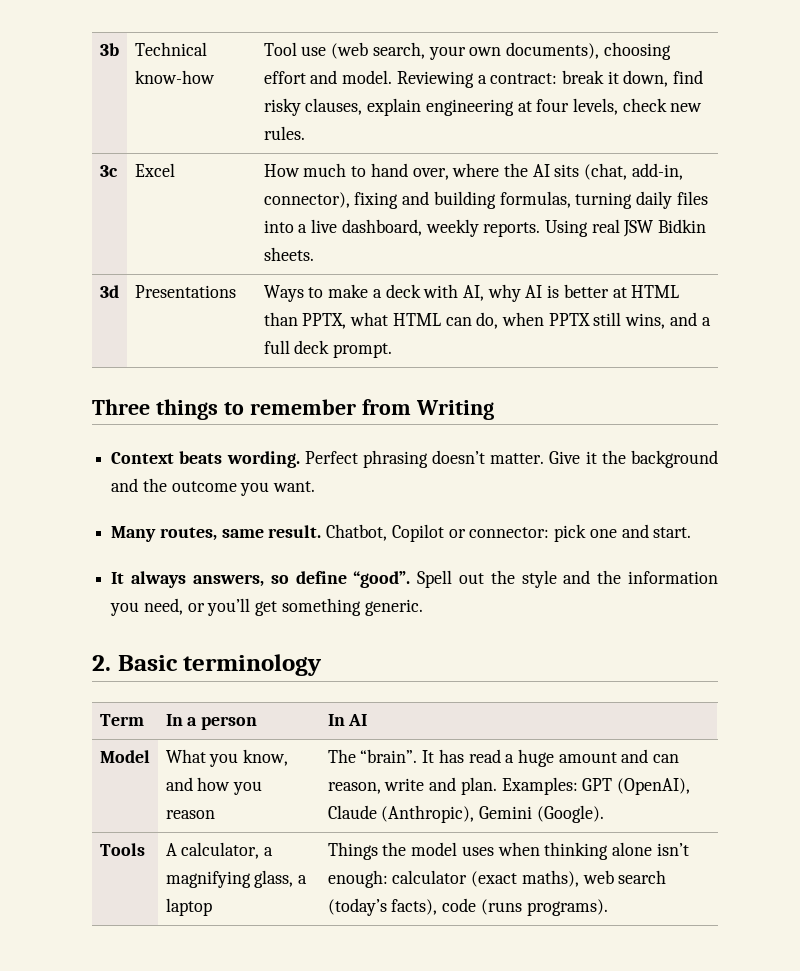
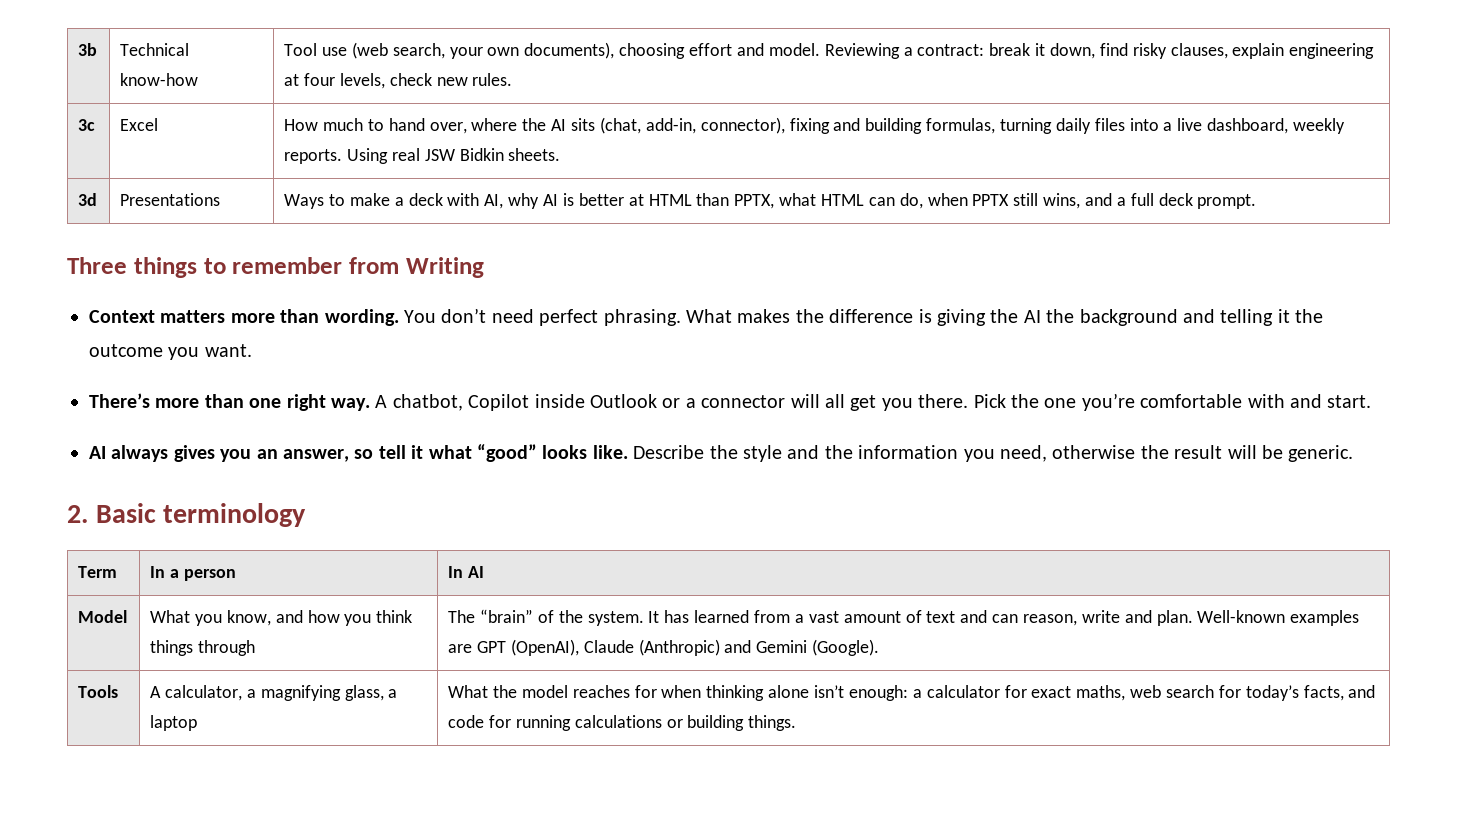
- Context beats wording. Perfect phrasing doesn’t matter. Give it the background and the outcome you want.
+ Context matters more than wording. You don’t need perfect phrasing. What makes the difference is giving the AI the background and telling it the outcome you want.
- Many routes, same result. Chatbot, Copilot or connector: pick one and start.
- It always answers, so define “good”. Spell out the style and the information you need, or you’ll get something generic.
+ There’s more than one right way. A chatbot, Copilot inside Outlook or a connector will all get you there. Pick the one you’re comfortable with and start.
+ AI always gives you an answer, so tell it what “good” looks like. Describe the style and the information you need, otherwise the result will be generic.
- Model | What you know, and how you reason | The “brain”. It has read a huge amount and can reason, write and plan. Examples: GPT (OpenAI), Claude (Anthropic), Gemini (Google).
+ Model | What you know, and how you think things through | The “brain” of the system. It has learned from a vast amount of text and can reason, write and plan. Well-known examples are GPT (OpenAI), Claude (Anthropic) and Gemini (Google).
- Tools | A calculator, a magnifying glass, a laptop | Things the model uses when thinking alone isn’t enough: calculator (exact maths), web search (today’s facts), code (runs programs).
+ Tools | A calculator, a magnifying glass, a laptop | What the model reaches for when thinking alone isn’t enough: a calculator for exact maths, web search for today’s facts, and code for running calculations or building things.

